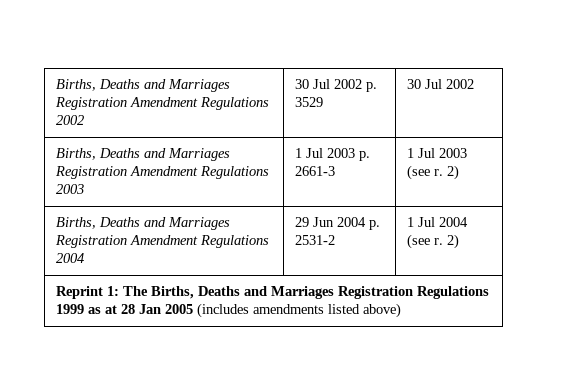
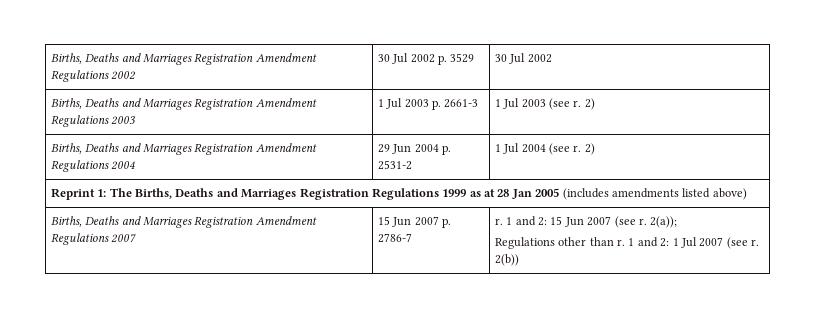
+ Births, Deaths and Marriages Registration Amendment Regulations 2007 | 15 Jun 2007 p. 2786-7 | r. 1 and 2: 15 Jun 2007 (see r. 2(a));
+ Regulations other than r. 1 and 2: 1 Jul 2007 (see r. 2(b))

